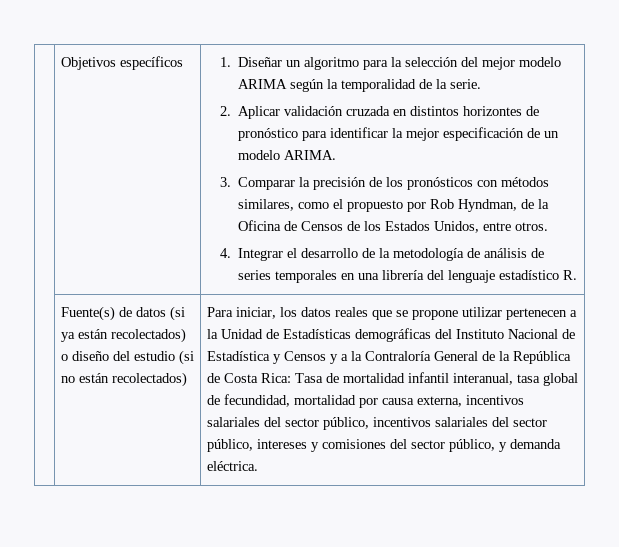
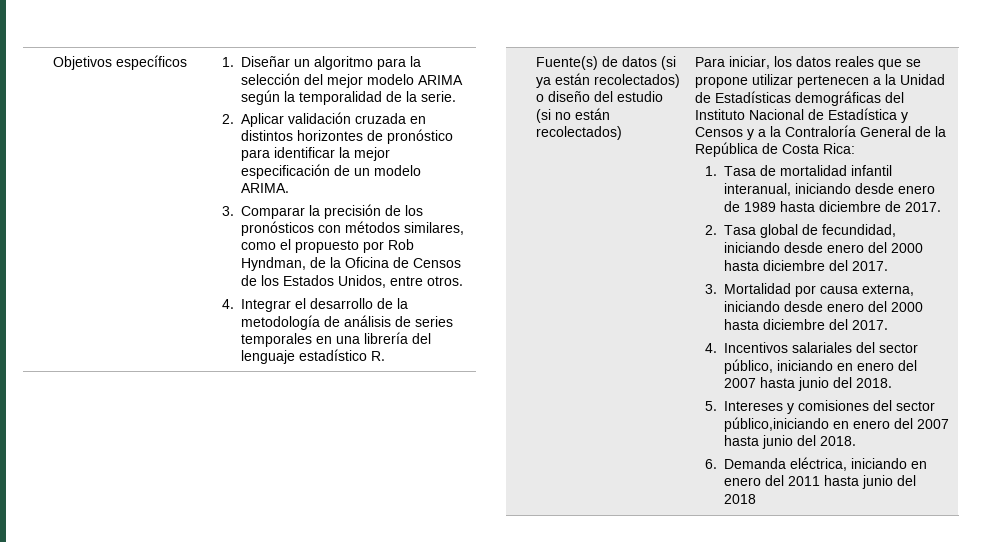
- Para iniciar, los datos reales que se propone utilizar pertenecen a la Unidad de Estadísticas demográficas del Instituto Nacional de Estadística y Censos y a la Contraloría General de la República de Costa Rica: Tasa de mortalidad infantil interanual, tasa global de fecundidad, mortalidad por causa externa, incentivos salariales del sector público, incentivos salariales del sector público, intereses y comisiones del sector público, y demanda eléctrica.
+ Para iniciar, los datos reales que se propone utilizar pertenecen a la Unidad de Estadísticas demográficas del Instituto Nacional de Estadística y Censos y a la Contraloría General de la República de Costa Rica:
+ 1. Tasa de mortalidad infantil interanual, iniciando desde enero de 1989 hasta diciembre de 2017.
+ 2. Tasa global de fecundidad, iniciando desde enero del 2000 hasta diciembre del 2017.
+ 3. Mortalidad por causa externa, iniciando desde enero del 2000 hasta diciembre del 2017.
+ 4. Incentivos salariales del sector público, iniciando en enero del 2007 hasta junio del 2018.
+ 5. Intereses y comisiones del sector público,iniciando en enero del 2007 hasta junio del 2018.
+ 6. Demanda eléctrica, iniciando en enero del 2011 hasta junio del 2018

